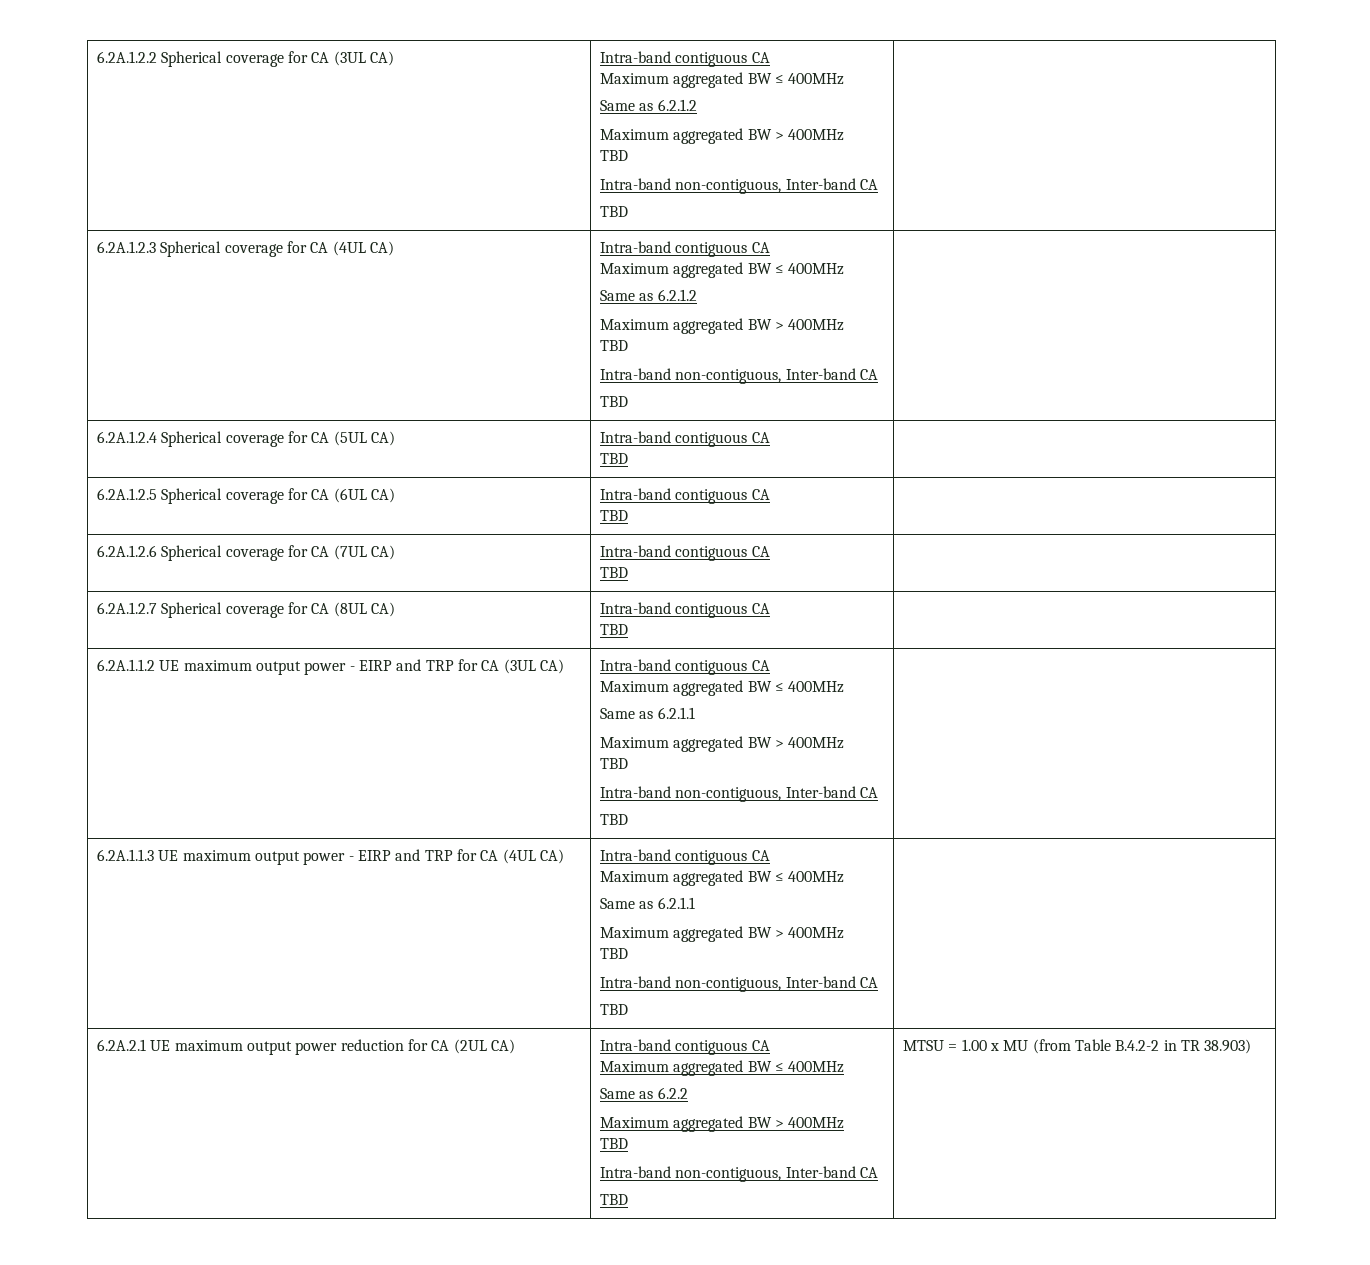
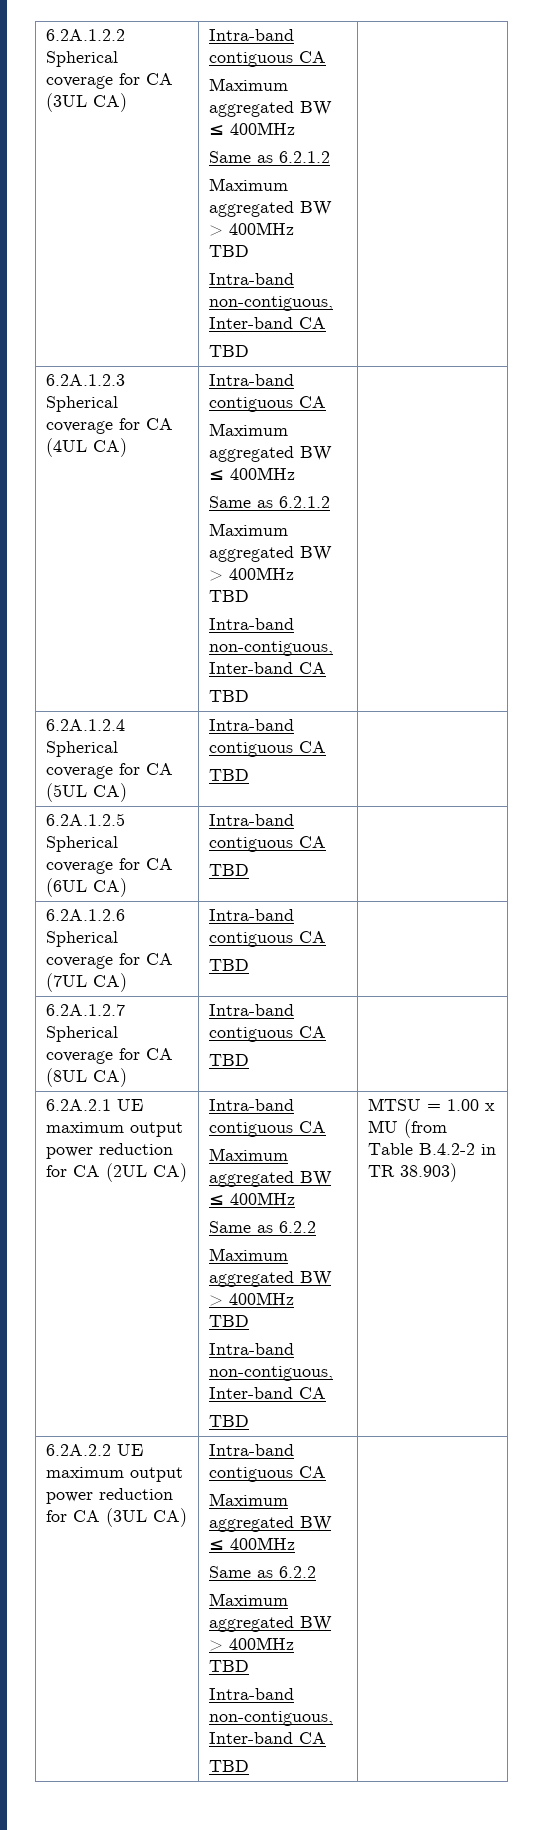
- 6.2A.1.1.2 UE maximum output power - EIRP and TRP for CA (3UL CA) | Intra-band contiguous CA
- Maximum aggregated BW ≤ 400MHz
- Same as 6.2.1.1
- Maximum aggregated BW > 400MHz
- TBD
- Intra-band non-contiguous, Inter-band CA
- TBD |
- 6.2A.1.1.3 UE maximum output power - EIRP and TRP for CA (4UL CA) | Intra-band contiguous CA
- Maximum aggregated BW ≤ 400MHz
- Same as 6.2.1.1
- Maximum aggregated BW > 400MHz
- TBD
- Intra-band non-contiguous, Inter-band CA
- TBD |
+ 6.2A.2.2 UE maximum output power reduction for CA (3UL CA) | Intra-band contiguous CA
+ Maximum aggregated BW ≤ 400MHz
+ Same as 6.2.2
+ Maximum aggregated BW > 400MHz
+ TBD
+ Intra-band non-contiguous, Inter-band CA
+ TBD |

